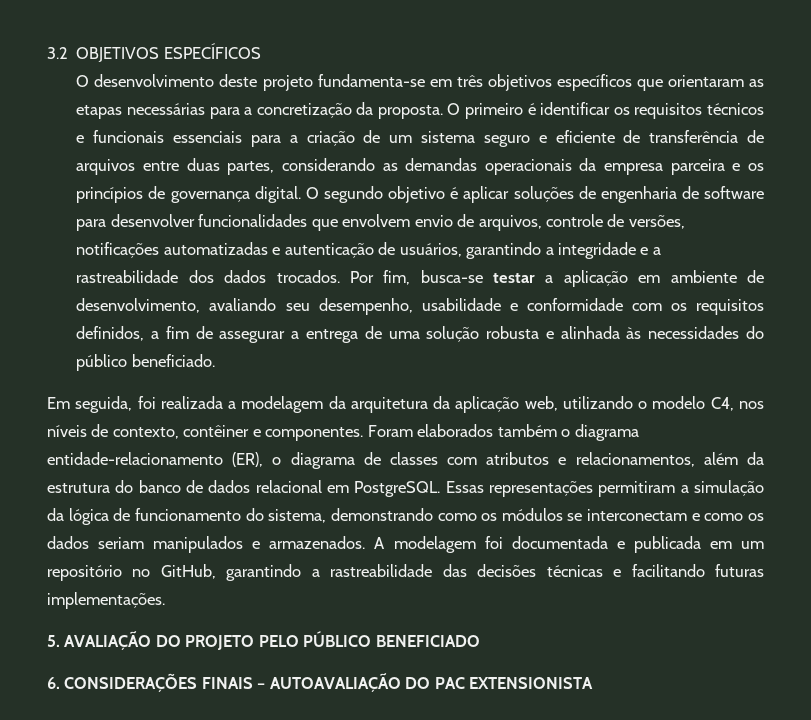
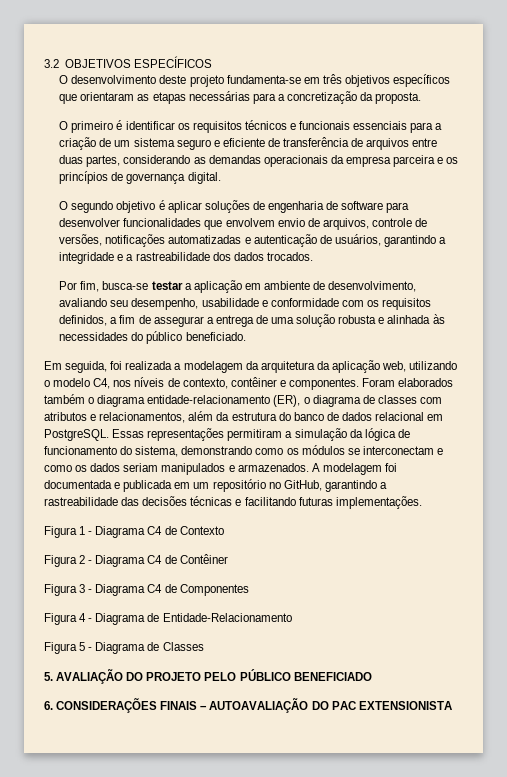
- O desenvolvimento deste projeto fundamenta-se em três objetivos específicos que orientaram as etapas necessárias para a concretização da proposta. O primeiro é identificar os requisitos técnicos e funcionais essenciais para a criação de um sistema seguro e eficiente de transferência de arquivos entre duas partes, considerando as demandas operacionais da empresa parceira e os princípios de governança digital. O segundo objetivo é aplicar soluções de engenharia de software para desenvolver funcionalidades que envolvem envio de arquivos, controle de versões, notificações automatizadas e autenticação de usuários, garantindo a integridade e a rastreabilidade dos dados trocados. Por fim, busca-se testar a aplicação em ambiente de desenvolvimento, avaliando seu desempenho, usabilidade e conformidade com os requisitos definidos, a fim de assegurar a entrega de uma solução robusta e alinhada às necessidades do público beneficiado.
+ O desenvolvimento deste projeto fundamenta-se em três objetivos específicos que orientaram as etapas necessárias para a concretização da proposta.
+ O primeiro é identificar os requisitos técnicos e funcionais essenciais para a criação de um sistema seguro e eficiente de transferência de arquivos entre duas partes, considerando as demandas operacionais da empresa parceira e os princípios de governança digital.
+ O segundo objetivo é aplicar soluções de engenharia de software para desenvolver funcionalidades que envolvem envio de arquivos, controle de versões, notificações automatizadas e autenticação de usuários, garantindo a integridade e a rastreabilidade dos dados trocados.
+ Por fim, busca-se testar a aplicação em ambiente de desenvolvimento, avaliando seu desempenho, usabilidade e conformidade com os requisitos definidos, a fim de assegurar a entrega de uma solução robusta e alinhada às necessidades do público beneficiado.
+ Figura 1 - Diagrama C4 de Contexto
+ Figura 2 - Diagrama C4 de Contêiner
+ Figura 3 - Diagrama C4 de Componentes
+ Figura 4 - Diagrama de Entidade-Relacionamento
+ Figura 5 - Diagrama de Classes

